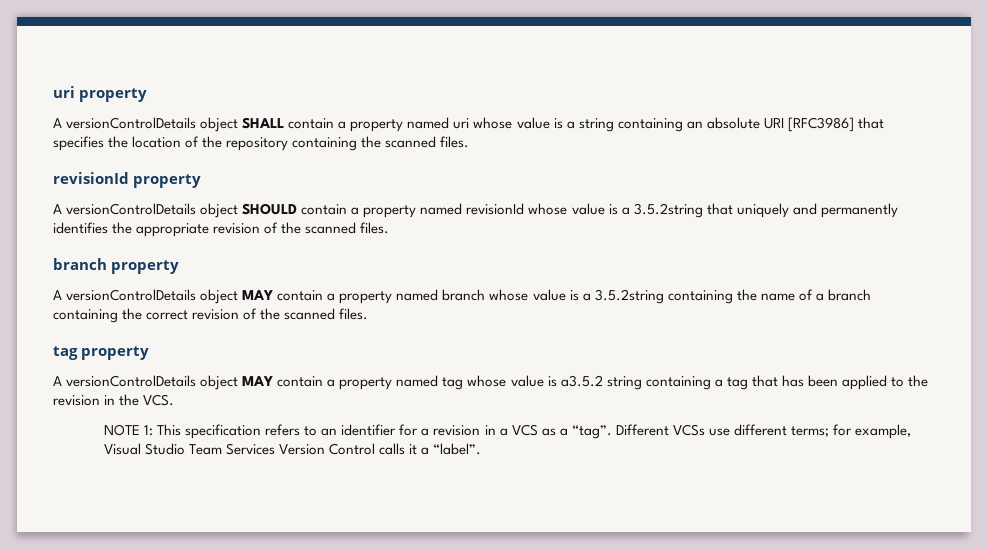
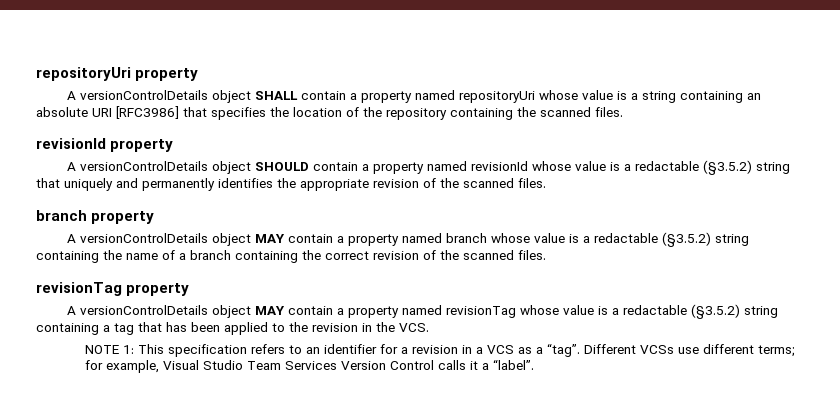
- uri property
+ repositoryUri property
- A versionControlDetails object SHALL contain a property named uri whose value is a string containing an absolute URI [RFC3986] that specifies the location of the repository containing the scanned files.
+ A versionControlDetails object SHALL contain a property named repositoryUri whose value is a string containing an absolute URI [RFC3986] that specifies the location of the repository containing the scanned files.
- A versionControlDetails object SHOULD contain a property named revisionId whose value is a 3.5.2string that uniquely and permanently identifies the appropriate revision of the scanned files.
+ A versionControlDetails object SHOULD contain a property named revisionId whose value is a redactable (§3.5.2) string that uniquely and permanently identifies the appropriate revision of the scanned files.
- A versionControlDetails object MAY contain a property named branch whose value is a 3.5.2string containing the name of a branch containing the correct revision of the scanned files.
+ A versionControlDetails object MAY contain a property named branch whose value is a redactable (§3.5.2) string containing the name of a branch containing the correct revision of the scanned files.
- tag property
- A versionControlDetails object MAY contain a property named tag whose value is a3.5.2 string containing a tag that has been applied to the revision in the VCS.
+ revisionTag property
+ A versionControlDetails object MAY contain a property named revisionTag whose value is a redactable (§3.5.2) string containing a tag that has been applied to the revision in the VCS.

